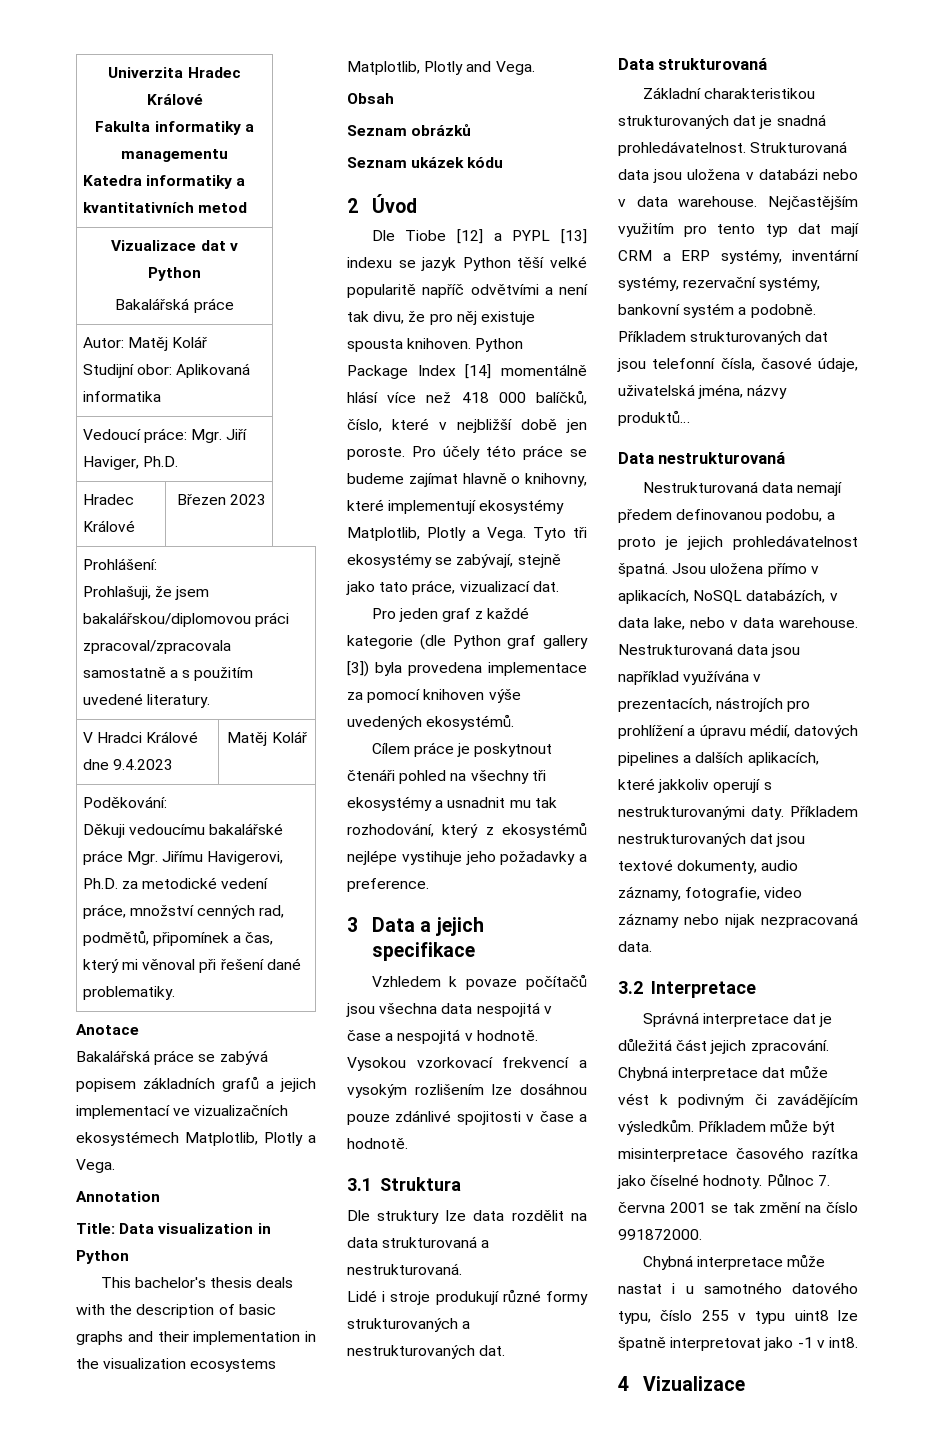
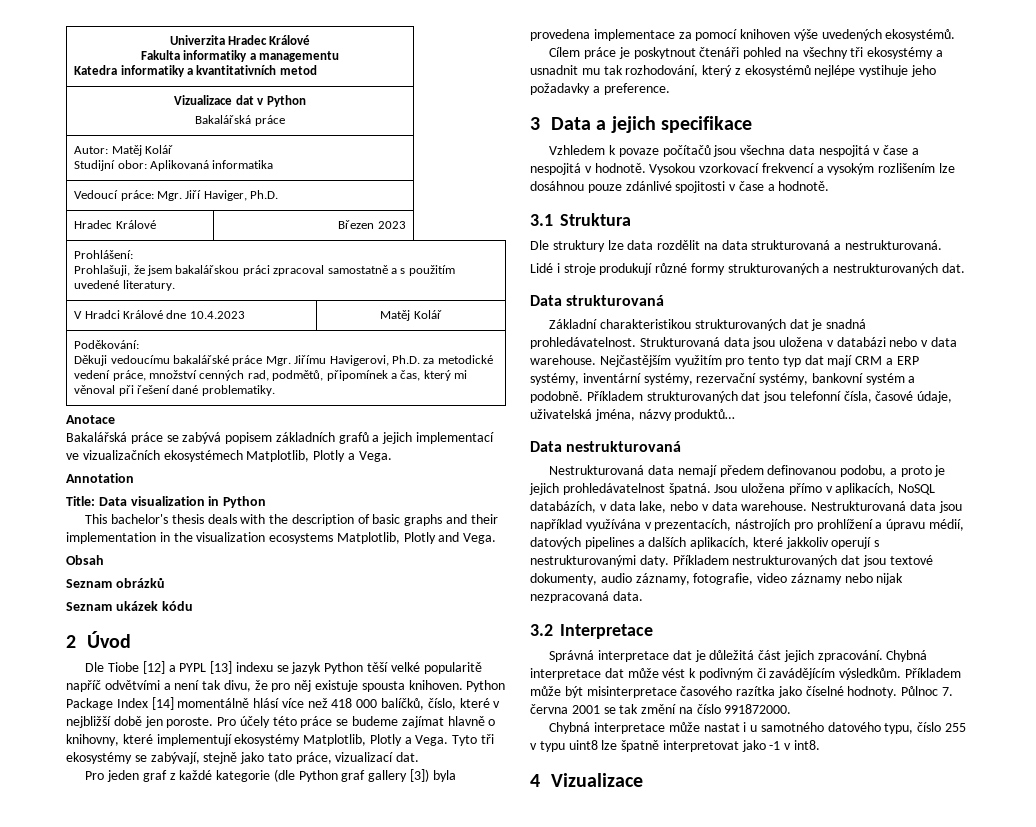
  Prohlášení:
- Prohlašuji, že jsem bakalářskou/diplomovou práci zpracoval/zpracovala samostatně a s použitím uvedené literatury.
+ Prohlašuji, že jsem bakalářskou práci zpracoval samostatně a s použitím uvedené literatury.
- V Hradci Králové dne 9.4.2023 | Matěj Kolář
+ V Hradci Králové dne 10.4.2023 | Matěj Kolář

